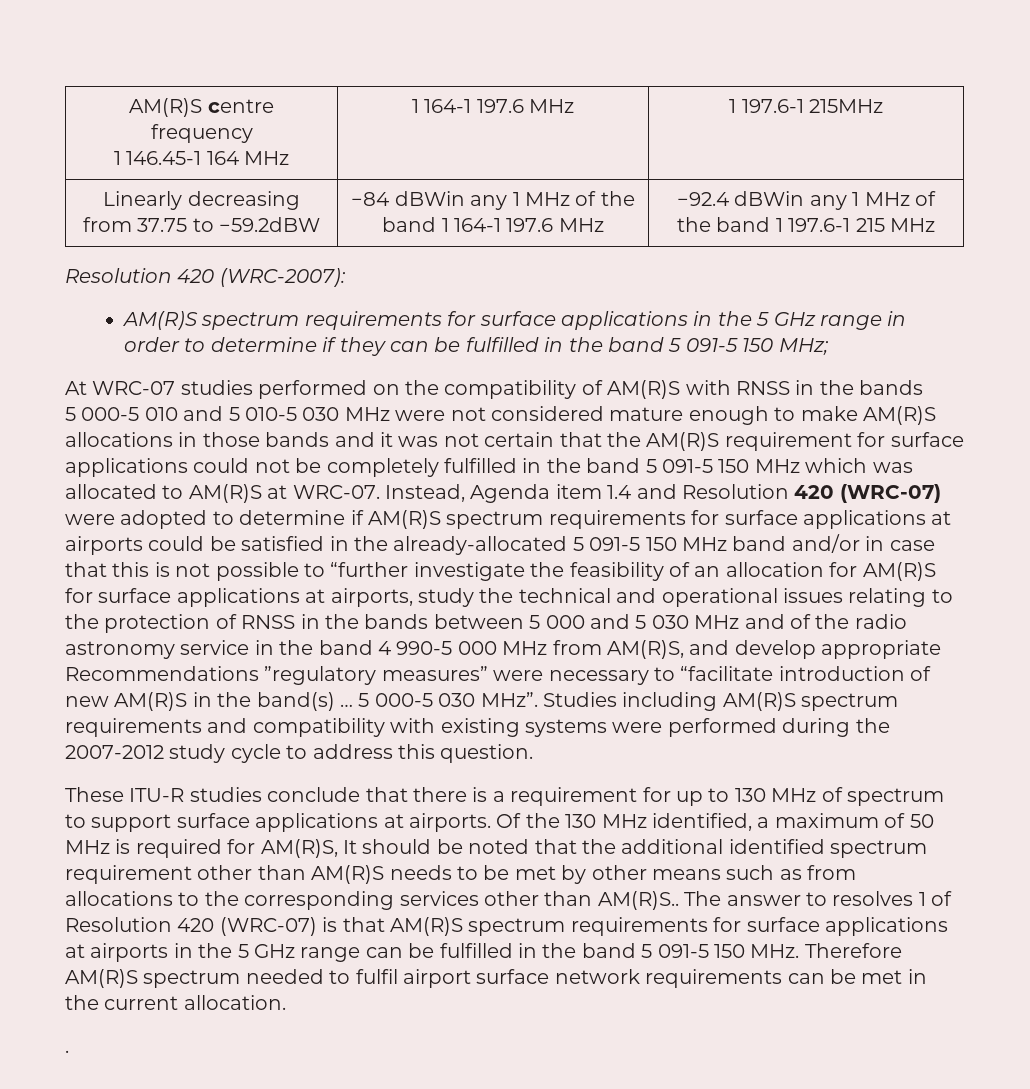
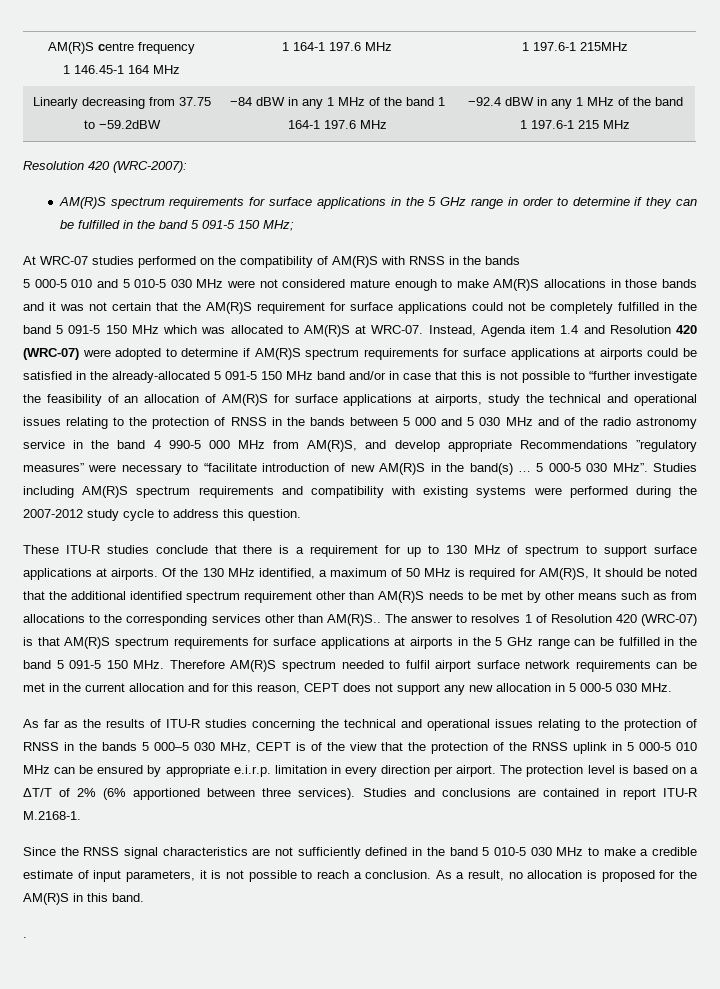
- Linearly decreasing from 37.75 to −59.2dBW | −84 dBWin any 1 MHz of the band 1 164-1 197.6 MHz | −92.4 dBWin any 1 MHz of the band 1 197.6-1 215 MHz
+ Linearly decreasing from 37.75 to −59.2dBW | −84 dBW in any 1 MHz of the band 1 164-1 197.6 MHz | −92.4 dBW in any 1 MHz of the band 1 197.6-1 215 MHz
- Instead, Agenda item 1.4 and Resolution 420 (WRC-07) were adopted to determine if AM(R)S spectrum requirements for surface applications at airports could be satisfied in the already-allocated 5 091-5 150 MHz band and/or in case that this is not possible to “further investigate the feasibility of an allocation for AM(R)S for surface applications at airports, study the technical and operational issues relating to the protection of RNSS in the bands between 5 000 and 5 030 MHz and of the radio astronomy service in the band 4 990-5 000 MHz from AM(R)S, and develop appropriate Recommendations ”regulatory measures” were necessary to “facilitate introduction of new AM(R)S in the band(s) …
+ Instead, Agenda item 1.4 and Resolution 420 (WRC-07) were adopted to determine if AM(R)S spectrum requirements for surface applications at airports could be satisfied in the already-allocated 5 091-5 150 MHz band and/or in case that this is not possible to “further investigate the feasibility of an allocation of AM(R)S for surface applications at airports, study the technical and operational issues relating to the protection of RNSS in the bands between 5 000 and 5 030 MHz and of the radio astronomy service in the band 4 990-5 000 MHz from AM(R)S, and develop appropriate Recommendations ”regulatory measures” were necessary to “facilitate introduction of new AM(R)S in the band(s) …
- The answer to resolves 1 of Resolution 420 (WRC-07) is that AM(R)S spectrum requirements for surface applications at airports in the 5 GHz range can be fulfilled in the band 5 091-5 150 MHz. Therefore AM(R)S spectrum needed to fulfil airport surface network requirements can be met in the current allocation.
+ The answer to resolves 1 of Resolution 420 (WRC-07) is that AM(R)S spectrum requirements for surface applications at airports in the 5 GHz range can be fulfilled in the band 5 091-5 150 MHz. Therefore AM(R)S spectrum needed to fulfil airport surface network requirements can be met in the current allocation and for this reason, CEPT does not support any new allocation in 5 000-5 030 MHz.
+ As far as the results of ITU-R studies concerning the technical and operational issues relating to the protection of RNSS in the bands 5 000–5 030 MHz, CEPT is of the view that the protection of the RNSS uplink in 5 000-5 010 MHz can be ensured by appropriate e.i.r.p. limitation in every direction per airport. The protection level is based on a ΔT/T of 2% (6% apportioned between three services). Studies and conclusions are contained in report ITU-R M.2168-1.
+ Since the RNSS signal characteristics are not sufficiently defined in the band 5 010-5 030 MHz to make a credible estimate of input parameters, it is not possible to reach a conclusion. As a result, no allocation is proposed for the AM(R)S in this band.

